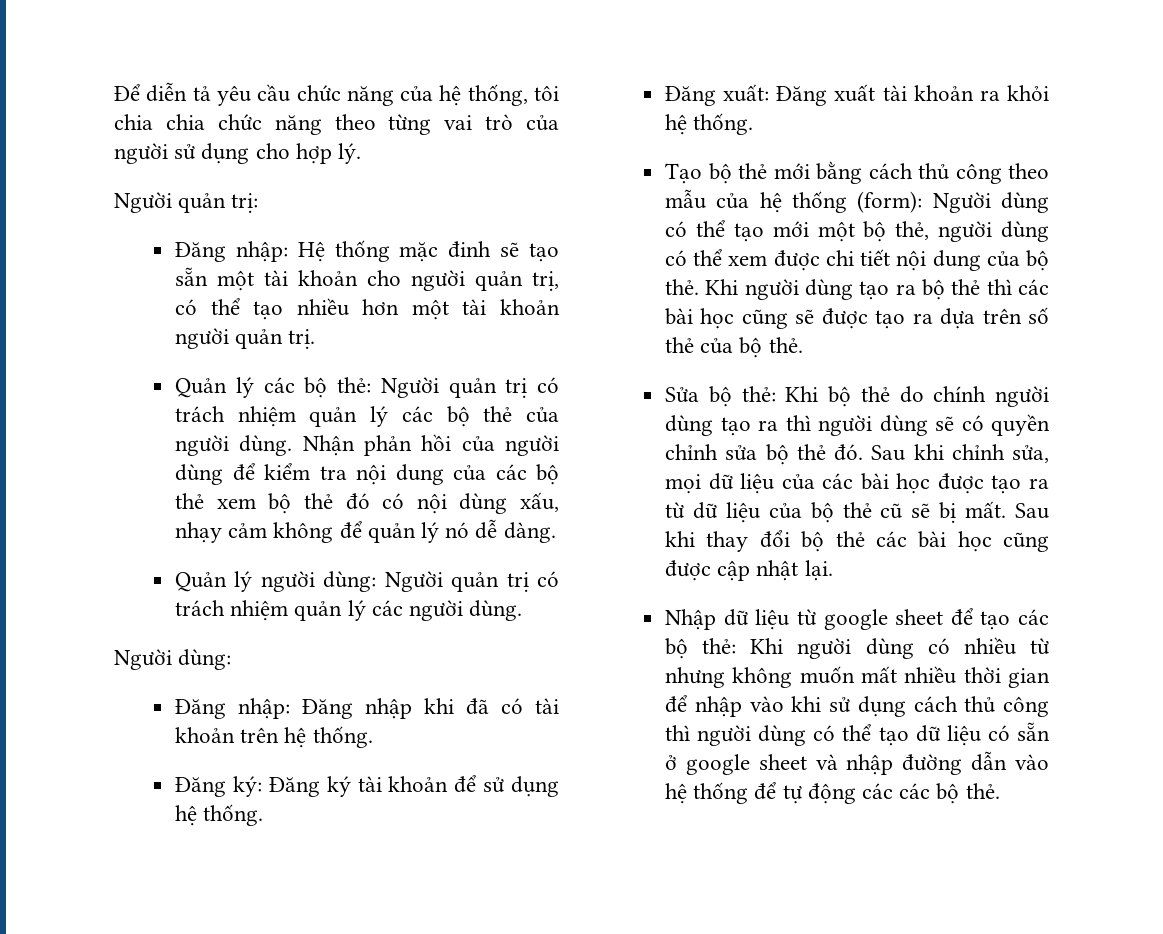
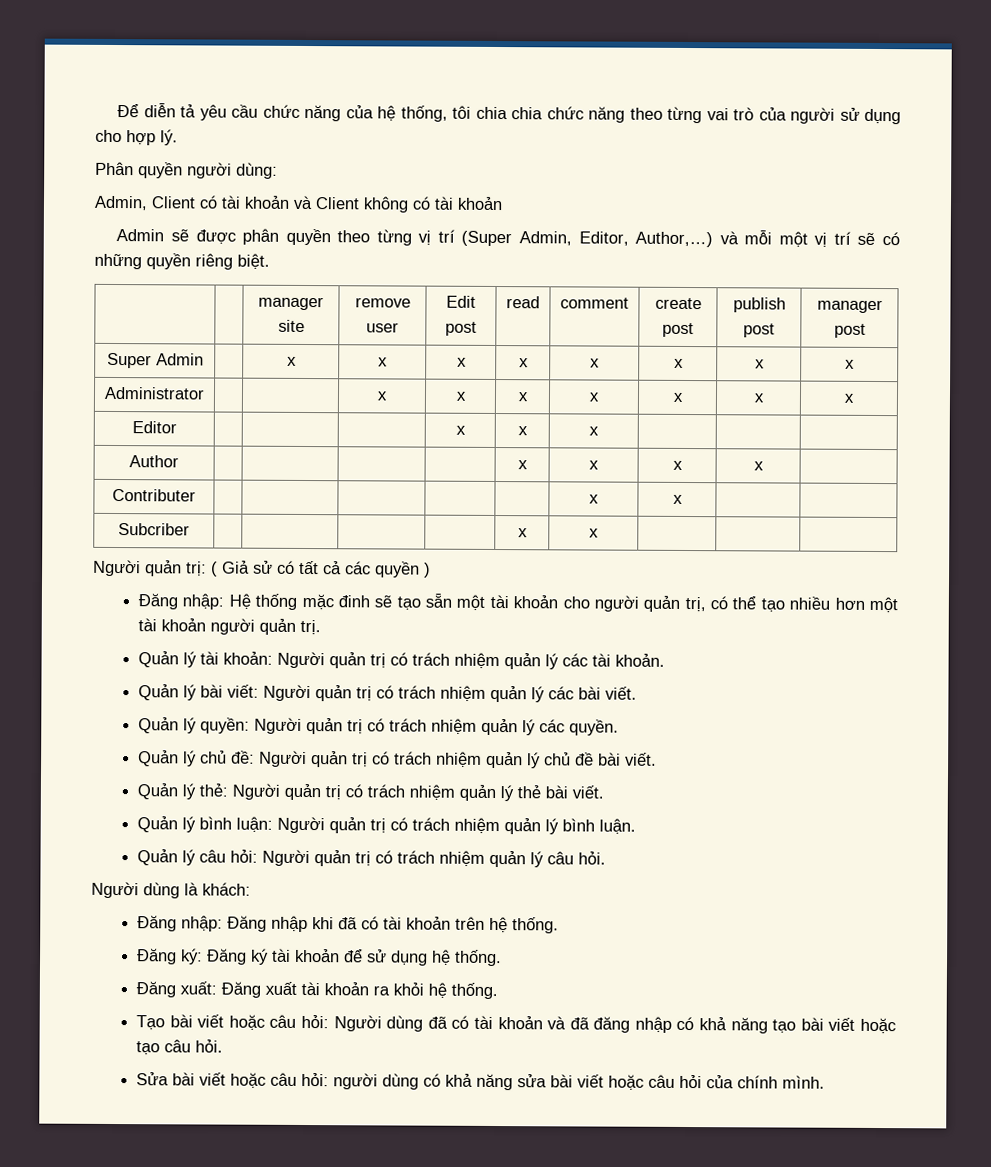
- Người quản trị:
+ Phân quyền người dùng:
+ Admin, Client có tài khoản và Client không có tài khoản
+ Admin sẽ được phân quyền theo từng vị trí (Super Admin, Editor, Author,…) và mỗi một vị trí sẽ có những quyền riêng biệt.
+ | | manager site | remove user | Edit post | read | comment | create post | publish post | manager post
+ Super Admin | | x | x | x | x | x | x | x | x
+ Administrator | | | x | x | x | x | x | x | x
+ Editor | | | | x | x | x | | |
+ Author | | | | | x | x | x | x |
+ Contributer | | | | | | x | x | |
+ Subcriber | | | | | x | x | | |
+ Người quản trị: ( Giả sử có tất cả các quyền )
- Quản lý các bộ thẻ: Người quản trị có trách nhiệm quản lý các bộ thẻ của người dùng. Nhận phản hồi của người dùng để kiểm tra nội dung của các bộ thẻ xem bộ thẻ đó có nội dùng xấu, nhạy cảm không để quản lý nó dễ dàng.
- Quản lý người dùng: Người quản trị có trách nhiệm quản lý các người dùng.
- Người dùng:
+ Quản lý tài khoản: Người quản trị có trách nhiệm quản lý các tài khoản.
+ Quản lý bài viết: Người quản trị có trách nhiệm quản lý các bài viết.
+ Quản lý quyền: Người quản trị có trách nhiệm quản lý các quyền.
+ Quản lý chủ đề: Người quản trị có trách nhiệm quản lý chủ đề bài viết.
+ Quản lý thẻ: Người quản trị có trách nhiệm quản lý thẻ bài viết.
+ Quản lý bình luận: Người quản trị có trách nhiệm quản lý bình luận.
+ Quản lý câu hỏi: Người quản trị có trách nhiệm quản lý câu hỏi.
+ Người dùng là khách:
- Tạo bộ thẻ mới bằng cách thủ công theo mẫu của hệ thống (form): Người dùng có thể tạo mới một bộ thẻ, người dùng có thể xem được chi tiết nội dung của bộ thẻ. Khi người dùng tạo ra bộ thẻ thì các bài học cũng sẽ được tạo ra dựa trên số thẻ của bộ thẻ.
- Sửa bộ thẻ: Khi bộ thẻ do chính người dùng tạo ra thì người dùng sẽ có quyền chỉnh sửa bộ thẻ đó. Sau khi chỉnh sửa, mọi dữ liệu của các bài học được tạo ra từ dữ liệu của bộ thẻ cũ sẽ bị mất. Sau khi thay đổi bộ thẻ các bài học cũng được cập nhật lại.
- Nhập dữ liệu từ google sheet để tạo các bộ thẻ: Khi người dùng có nhiều từ nhưng không muốn mất nhiều thời gian để nhập vào khi sử dụng cách thủ công thì người dùng có thể tạo dữ liệu có sẵn ở google sheet và nhập đường dẫn vào hệ thống để tự động các các bộ thẻ.
+ Tạo bài viết hoặc câu hỏi: Người dùng đã có tài khoản và đã đăng nhập có khả năng tạo bài viết hoặc tạo câu hỏi.
+ Sửa bài viết hoặc câu hỏi: người dùng có khả năng sửa bài viết hoặc câu hỏi của chính mình.

